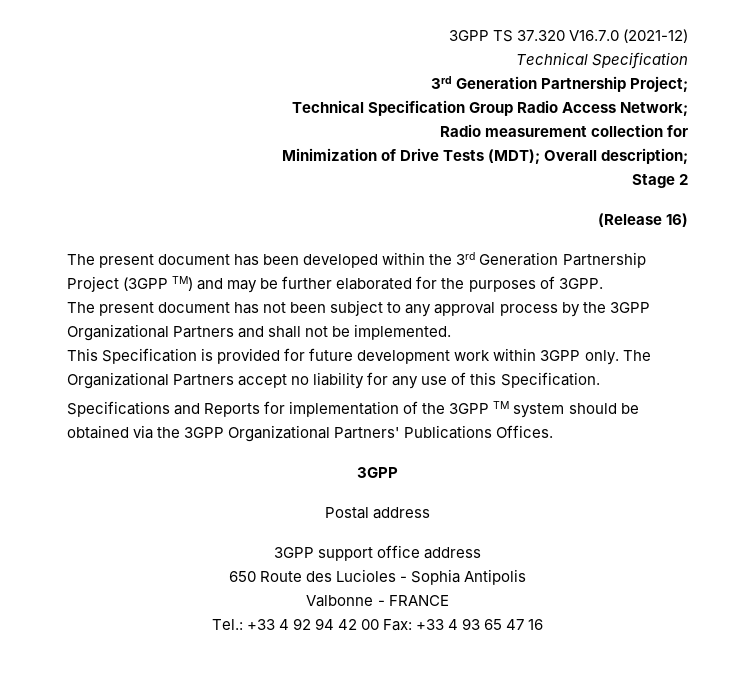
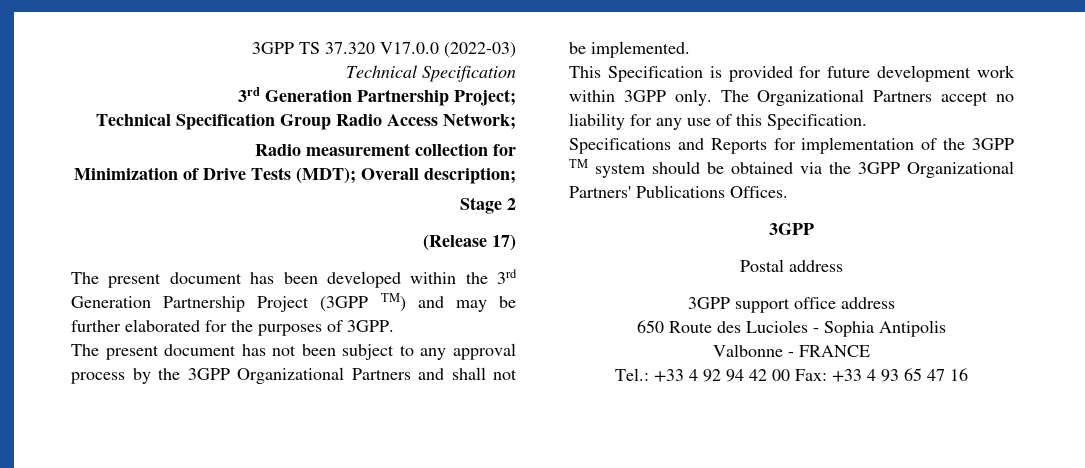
- 3GPP TS 37.320 V16.7.0 (2021-12)
+ 3GPP TS 37.320 V17.0.0 (2022-03)
- (Release 16)
+ (Release 17)

